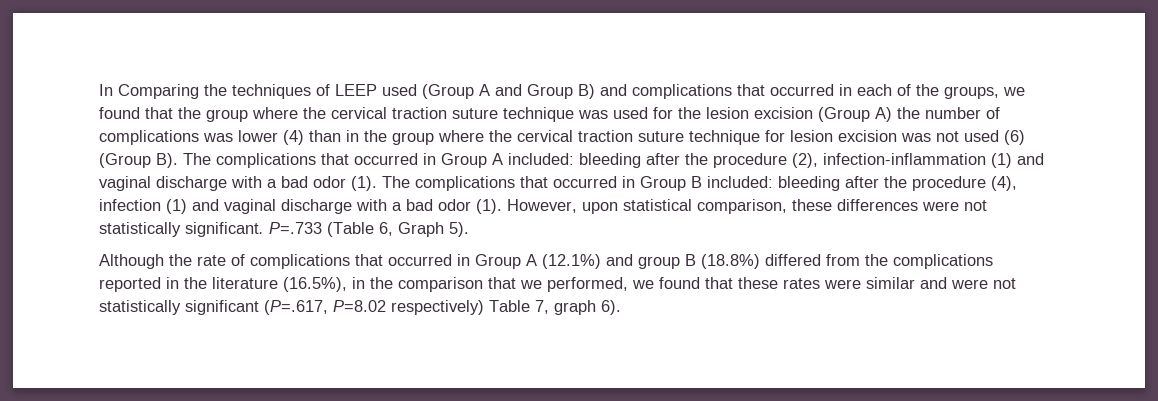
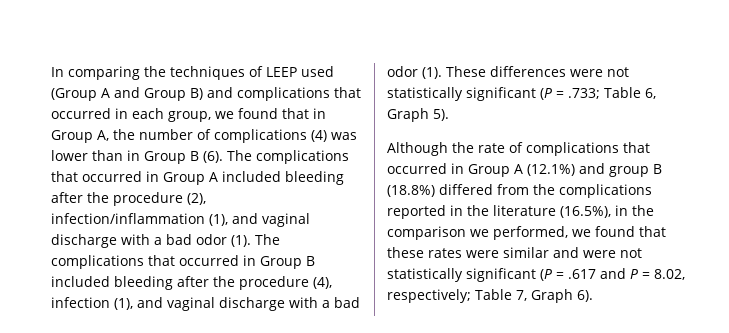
- In Comparing the techniques of LEEP used (Group A and Group B) and complications that occurred in each of the groups, we found that the group where the cervical traction suture technique was used for the lesion excision (Group A) the number of complications was lower (4) than in the group where the cervical traction suture technique for lesion excision was not used (6) (Group B). The complications that occurred in Group A included: bleeding after the procedure (2), infection-inflammation (1) and vaginal discharge with a bad odor (1).
+ In comparing the techniques of LEEP used (Group A and Group B) and complications that occurred in each group, we found that in Group A, the number of complications (4) was lower than in Group B (6). The complications that occurred in Group A included bleeding after the procedure (2), infection/inflammation (1), and vaginal discharge with a bad odor (1).
- The complications that occurred in Group B included: bleeding after the procedure (4), infection (1) and vaginal discharge with a bad odor (1). However, upon statistical comparison, these differences were not statistically significant. P=.733 (Table 6, Graph 5).
+ The complications that occurred in Group B included bleeding after the procedure (4), infection (1), and vaginal discharge with a bad odor (1). These differences were not statistically significant (P = .733; Table 6, Graph 5).
- Although the rate of complications that occurred in Group A (12.1%) and group B (18.8%) differed from the complications reported in the literature (16.5%), in the comparison that we performed, we found that these rates were similar and were not statistically significant (P=.617, P=8.02 respectively) Table 7, graph 6).
+ Although the rate of complications that occurred in Group A (12.1%) and group B (18.8%) differed from the complications reported in the literature (16.5%), in the comparison we performed, we found that these rates were similar and were not statistically significant (P = .617 and P = 8.02, respectively; Table 7, Graph 6).

